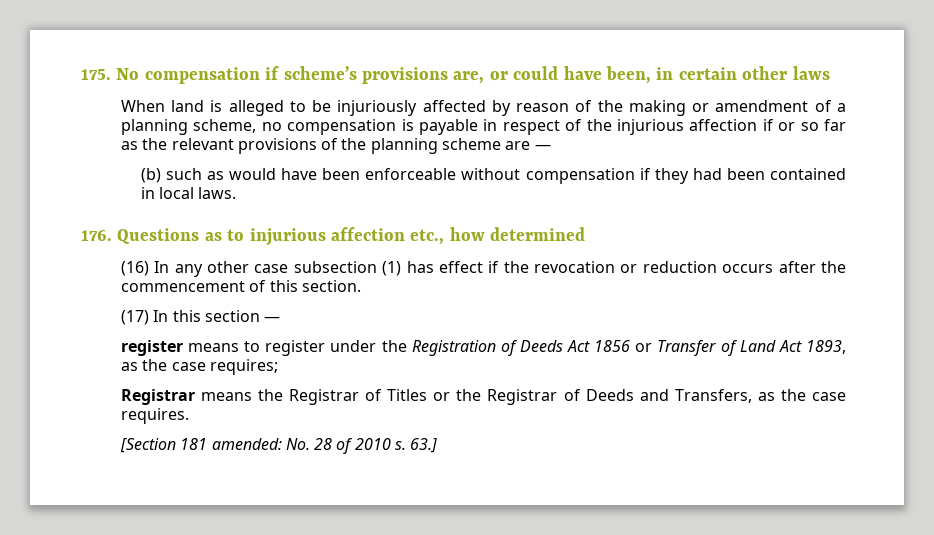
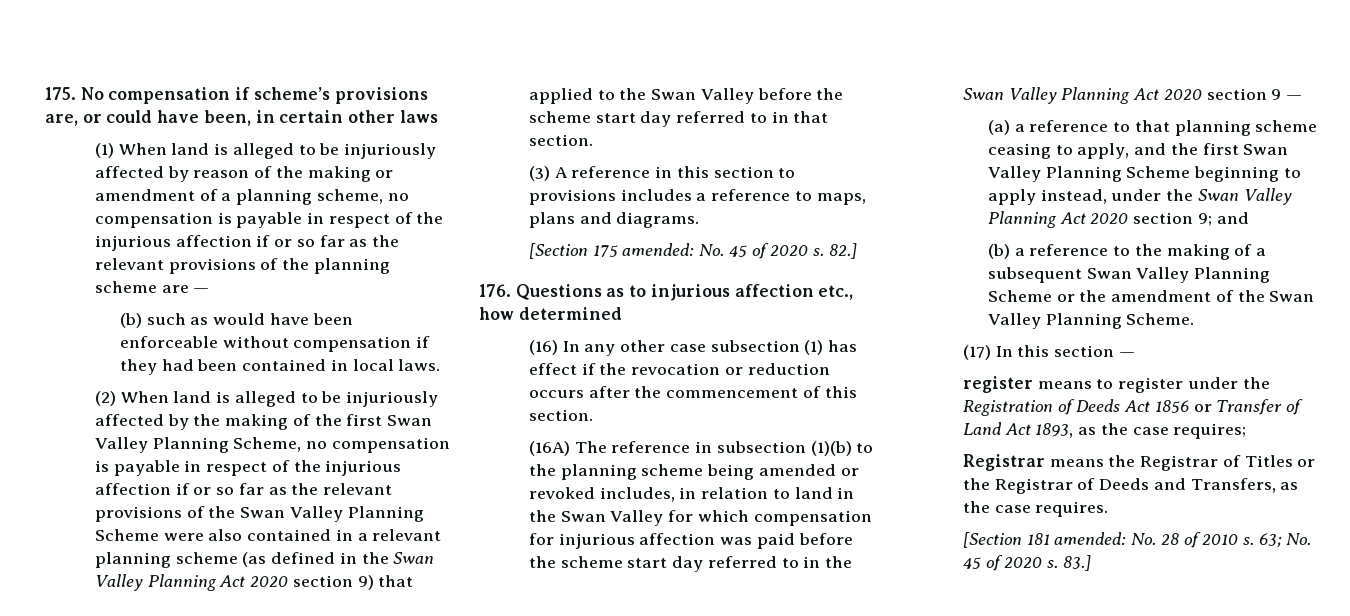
- When land is alleged to be injuriously affected by reason of the making or amendment of a planning scheme, no compensation is payable in respect of the injurious affection if or so far as the relevant provisions of the planning scheme are —
+ (1) When land is alleged to be injuriously affected by reason of the making or amendment of a planning scheme, no compensation is payable in respect of the injurious affection if or so far as the relevant provisions of the planning scheme are —
+ (2) When land is alleged to be injuriously affected by the making of the first Swan Valley Planning Scheme, no compensation is payable in respect of the injurious affection if or so far as the relevant provisions of the Swan Valley Planning Scheme were also contained in a relevant planning scheme (as defined in the Swan Valley Planning Act 2020 section 9) that applied to the Swan Valley before the scheme start day referred to in that section.
+ (3) A reference in this section to provisions includes a reference to maps, plans and diagrams.
+ [Section 175 amended: No. 45 of 2020 s. 82.]
+ (16A) The reference in subsection (1)(b) to the planning scheme being amended or revoked includes, in relation to land in the Swan Valley for which compensation for injurious affection was paid before the scheme start day referred to in the Swan Valley Planning Act 2020 section 9 —
+ (a) a reference to that planning scheme ceasing to apply, and the first Swan Valley Planning Scheme beginning to apply instead, under the Swan Valley Planning Act 2020 section 9; and
+ (b) a reference to the making of a subsequent Swan Valley Planning Scheme or the amendment of the Swan Valley Planning Scheme.
- 63.]
+ 63; No. 45 of 2020 s. 83.]

